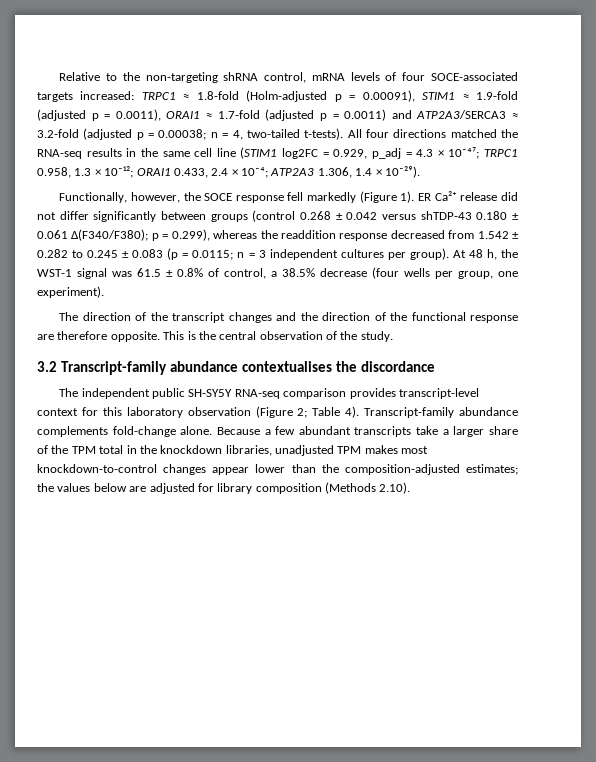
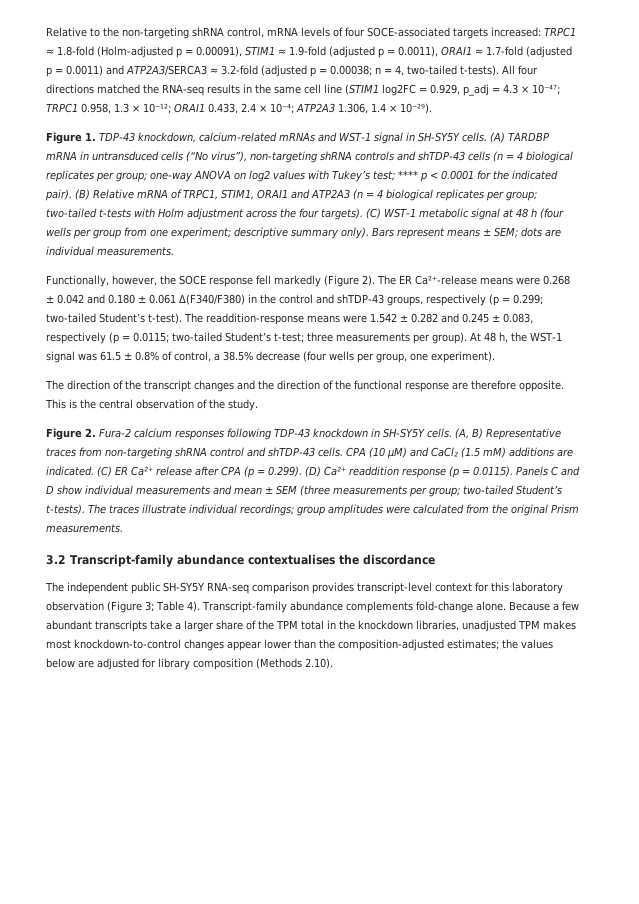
+ Figure 1. TDP-43 knockdown, calcium-related mRNAs and WST-1 signal in SH-SY5Y cells. (A) TARDBP mRNA in untransduced cells (“No virus”), non-targeting shRNA controls and shTDP-43 cells (n = 4 biological replicates per group; one-way ANOVA on log2 values with Tukey’s test; **** p < 0.0001 for the indicated pair). (B) Relative mRNA of TRPC1, STIM1, ORAI1 and ATP2A3 (n = 4 biological replicates per group; two-tailed t-tests with Holm adjustment across the four targets). (C) WST-1 metabolic signal at 48 h (four wells per group from one experiment; descriptive summary only). Bars represent means ± SEM; dots are individual measurements.
- Functionally, however, the SOCE response fell markedly (Figure 1). ER Ca²⁺ release did not differ significantly between groups (control 0.268 ± 0.042 versus shTDP-43 0.180 ± 0.061 Δ(F340/F380); p = 0.299), whereas the readdition response decreased from 1.542 ± 0.282 to 0.245 ± 0.083 (p = 0.0115; n = 3 independent cultures per group).
+ Functionally, however, the SOCE response fell markedly (Figure 2). The ER Ca²⁺-release means were 0.268 ± 0.042 and 0.180 ± 0.061 Δ(F340/F380) in the control and shTDP-43 groups, respectively (p = 0.299; two-tailed Student’s t-test). The readdition-response means were 1.542 ± 0.282 and 0.245 ± 0.083, respectively (p = 0.0115; two-tailed Student’s t-test; three measurements per group).
+ Figure 2. Fura-2 calcium responses following TDP-43 knockdown in SH-SY5Y cells. (A, B) Representative traces from non-targeting shRNA control and shTDP-43 cells. CPA (10 µM) and CaCl₂ (1.5 mM) additions are indicated. (C) ER Ca²⁺ release after CPA (p = 0.299). (D) Ca²⁺ readdition response (p = 0.0115). Panels C and D show individual measurements and mean ± SEM (three measurements per group; two-tailed Student’s t-tests). The traces illustrate individual recordings; group amplitudes were calculated from the original Prism measurements.
- The independent public SH-SY5Y RNA-seq comparison provides transcript-level context for this laboratory observation (Figure 2; Table 4).
+ The independent public SH-SY5Y RNA-seq comparison provides transcript-level context for this laboratory observation (Figure 3; Table 4).

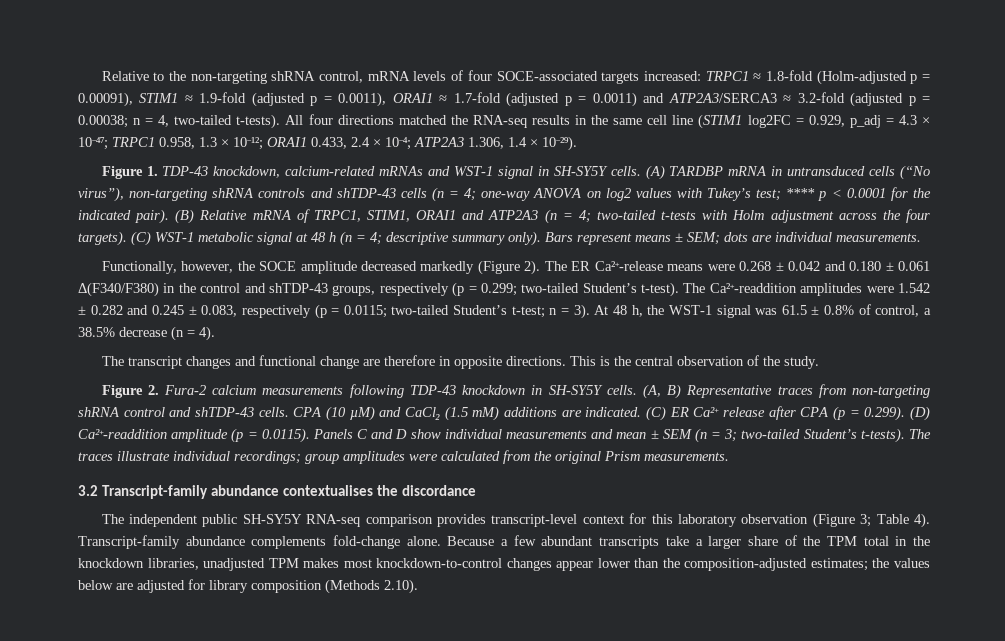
- (A) TARDBP mRNA in untransduced cells (“No virus”), non-targeting shRNA controls and shTDP-43 cells (n = 4 biological replicates per group; one-way ANOVA on log2 values with Tukey’s test; **** p < 0.0001 for the indicated pair).
+ (A) TARDBP mRNA in untransduced cells (“No virus”), non-targeting shRNA controls and shTDP-43 cells (n = 4; one-way ANOVA on log2 values with Tukey’s test; **** p < 0.0001 for the indicated pair).
- (B) Relative mRNA of TRPC1, STIM1, ORAI1 and ATP2A3 (n = 4 biological replicates per group; two-tailed t-tests with Holm adjustment across the four targets).
+ (B) Relative mRNA of TRPC1, STIM1, ORAI1 and ATP2A3 (n = 4; two-tailed t-tests with Holm adjustment across the four targets).
- (C) WST-1 metabolic signal at 48 h (four wells per group from one experiment; descriptive summary only).
+ (C) WST-1 metabolic signal at 48 h (n = 4; descriptive summary only).
- Functionally, however, the SOCE response fell markedly (Figure 2).
+ Functionally, however, the SOCE amplitude decreased markedly (Figure 2).
- The readdition-response means were 1.542 ± 0.282 and 0.245 ± 0.083, respectively (p = 0.0115; two-tailed Student’s t-test; three measurements per group).
+ The Ca²⁺-readdition amplitudes were 1.542 ± 0.282 and 0.245 ± 0.083, respectively (p = 0.0115; two-tailed Student’s t-test; n = 3).
- At 48 h, the WST-1 signal was 61.5 ± 0.8% of control, a 38.5% decrease (four wells per group, one experiment).
- The direction of the transcript changes and the direction of the functional response are therefore opposite.
+ At 48 h, the WST-1 signal was 61.5 ± 0.8% of control, a 38.5% decrease (n = 4).
+ The transcript changes and functional change are therefore in opposite directions.
- Figure 2. Fura-2 calcium responses following TDP-43 knockdown in SH-SY5Y cells.
+ Figure 2. Fura-2 calcium measurements following TDP-43 knockdown in SH-SY5Y cells.
- (C) ER Ca²⁺ release after CPA (p = 0.299). (D) Ca²⁺ readdition response (p = 0.0115). Panels C and D show individual measurements and mean ± SEM (three measurements per group; two-tailed Student’s t-tests).
+ (C) ER Ca²⁺ release after CPA (p = 0.299). (D) Ca²⁺-readdition amplitude (p = 0.0115). Panels C and D show individual measurements and mean ± SEM (n = 3; two-tailed Student’s t-tests).

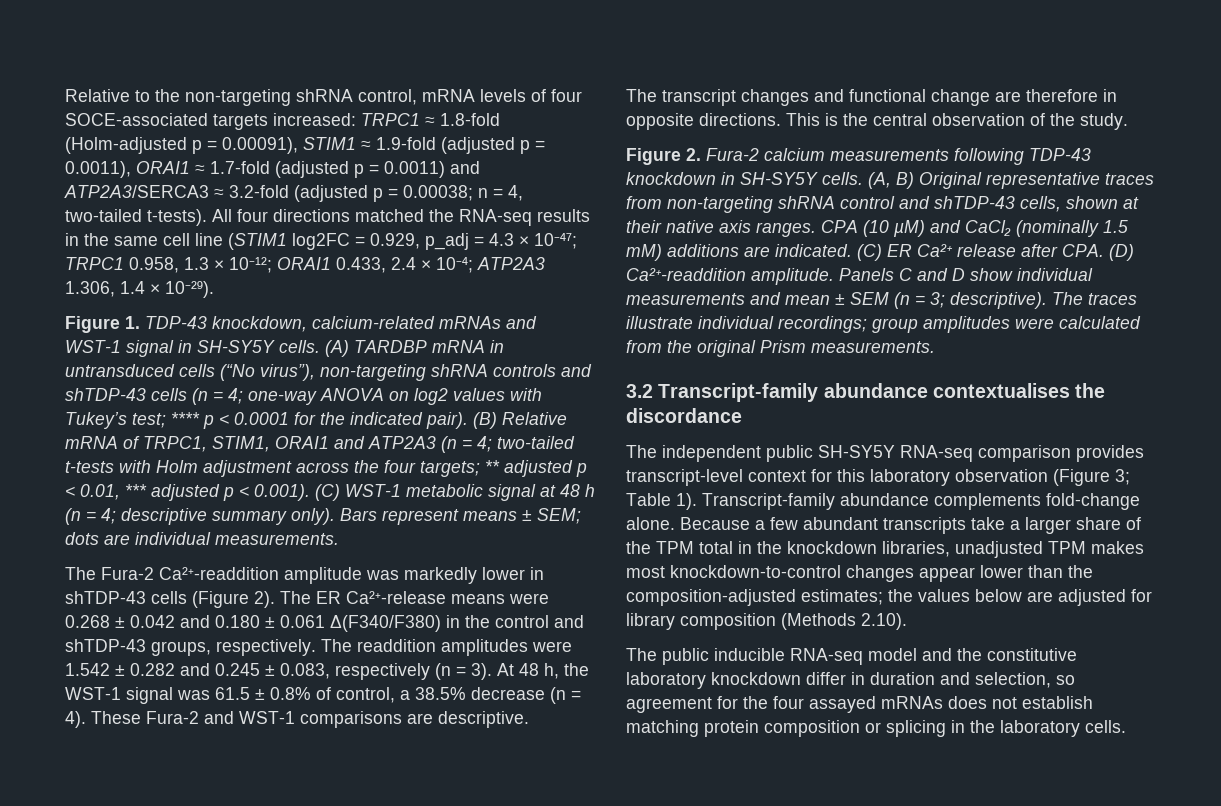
- (B) Relative mRNA of TRPC1, STIM1, ORAI1 and ATP2A3 (n = 4; two-tailed t-tests with Holm adjustment across the four targets). (C) WST-1 metabolic signal at 48 h (n = 4; descriptive summary only).
+ (B) Relative mRNA of TRPC1, STIM1, ORAI1 and ATP2A3 (n = 4; two-tailed t-tests with Holm adjustment across the four targets; ** adjusted p < 0.01, *** adjusted p < 0.001). (C) WST-1 metabolic signal at 48 h (n = 4; descriptive summary only).
- Functionally, however, the SOCE amplitude decreased markedly (Figure 2).
+ The Fura-2 Ca²⁺-readdition amplitude was markedly lower in shTDP-43 cells (Figure 2).
- The ER Ca²⁺-release means were 0.268 ± 0.042 and 0.180 ± 0.061 Δ(F340/F380) in the control and shTDP-43 groups, respectively (p = 0.299; two-tailed Student’s t-test). The Ca²⁺-readdition amplitudes were 1.542 ± 0.282 and 0.245 ± 0.083, respectively (p = 0.0115; two-tailed Student’s t-test; n = 3).
+ The ER Ca²⁺-release means were 0.268 ± 0.042 and 0.180 ± 0.061 Δ(F340/F380) in the control and shTDP-43 groups, respectively. The readdition amplitudes were 1.542 ± 0.282 and 0.245 ± 0.083, respectively (n = 3).
+ These Fura-2 and WST-1 comparisons are descriptive.
- (A, B) Representative traces from non-targeting shRNA control and shTDP-43 cells.
+ (A, B) Original representative traces from non-targeting shRNA control and shTDP-43 cells, shown at their native axis ranges.
- CPA (10 µM) and CaCl₂ (1.5 mM) additions are indicated.
+ CPA (10 µM) and CaCl₂ (nominally 1.5 mM) additions are indicated.
- (C) ER Ca²⁺ release after CPA (p = 0.299). (D) Ca²⁺-readdition amplitude (p = 0.0115). Panels C and D show individual measurements and mean ± SEM (n = 3; two-tailed Student’s t-tests).
+ (C) ER Ca²⁺ release after CPA. (D) Ca²⁺-readdition amplitude. Panels C and D show individual measurements and mean ± SEM (n = 3; descriptive).
- The independent public SH-SY5Y RNA-seq comparison provides transcript-level context for this laboratory observation (Figure 3; Table 4).
+ The independent public SH-SY5Y RNA-seq comparison provides transcript-level context for this laboratory observation (Figure 3; Table 1).
+ The public inducible RNA-seq model and the constitutive laboratory knockdown differ in duration and selection, so agreement for the four assayed mRNAs does not establish matching protein composition or splicing in the laboratory cells.

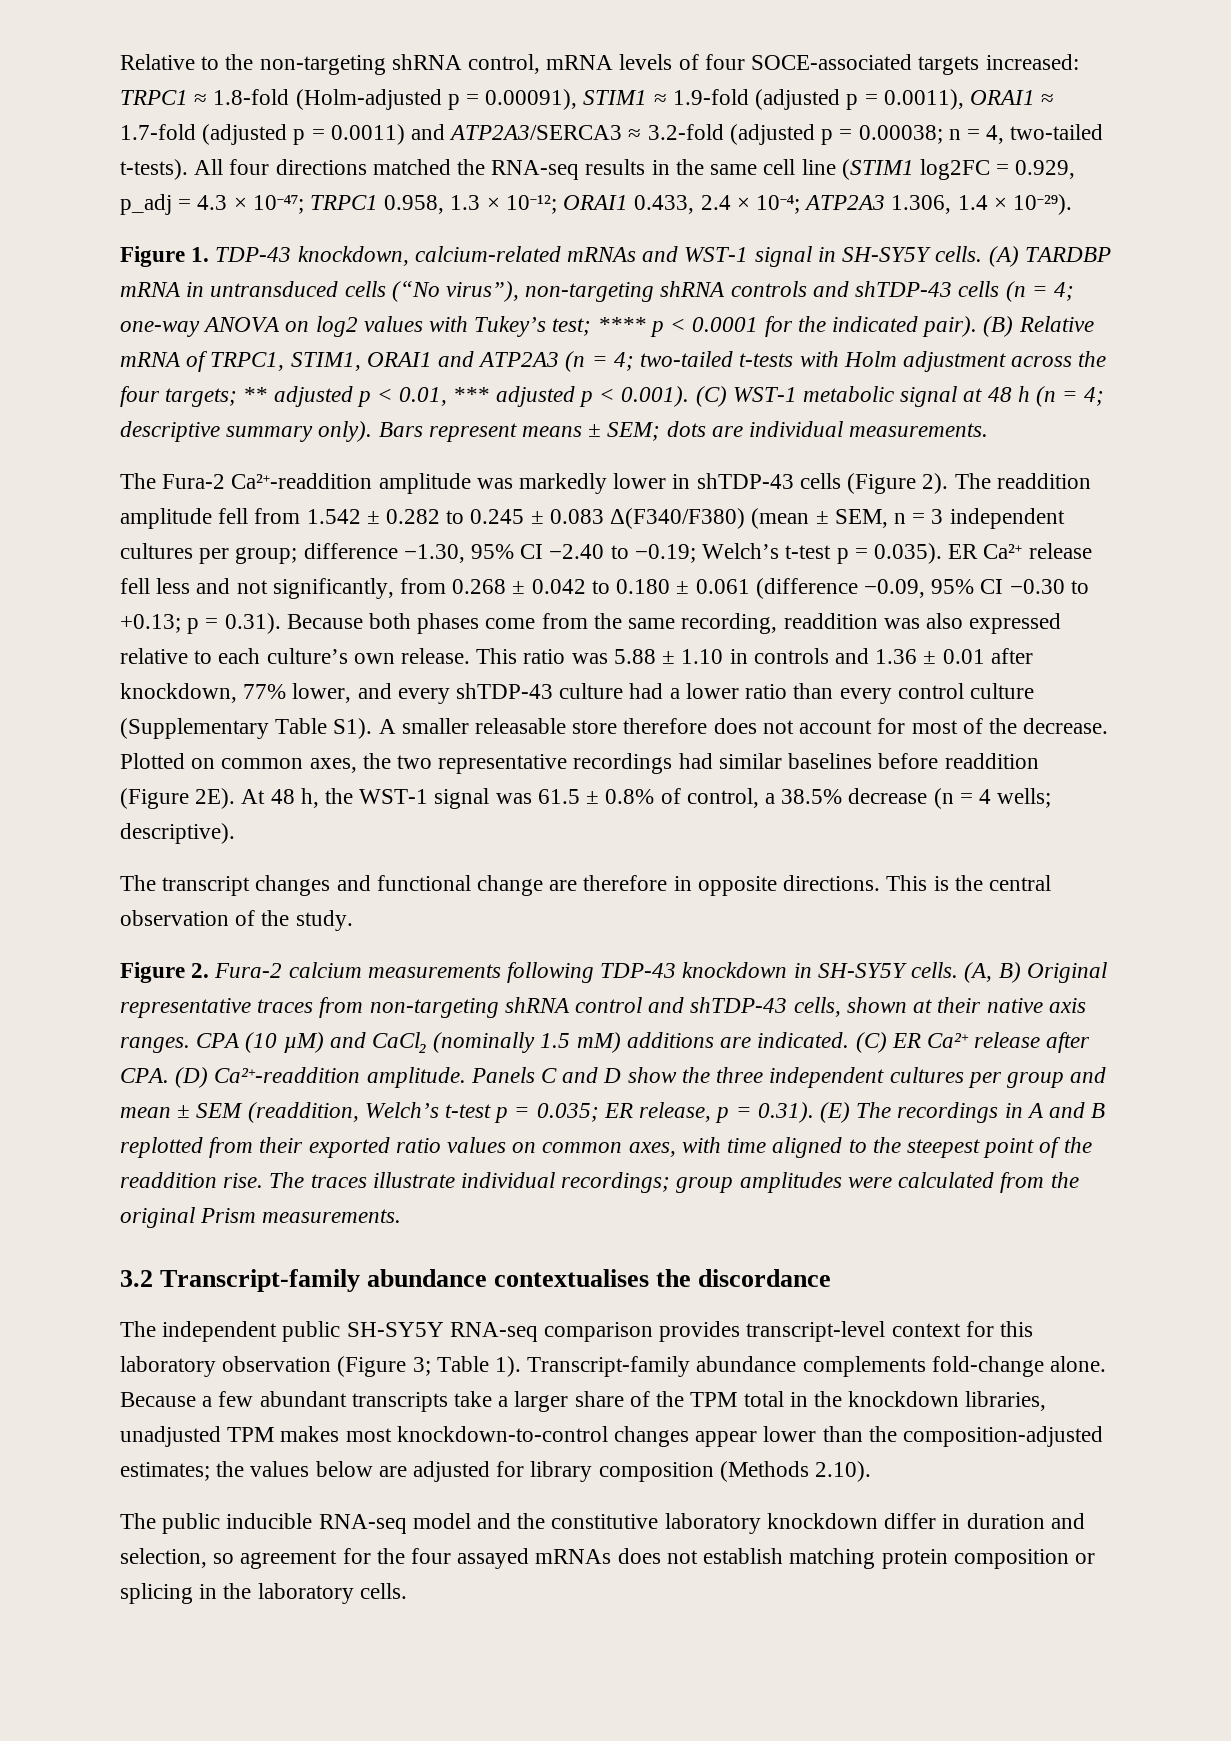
- The ER Ca²⁺-release means were 0.268 ± 0.042 and 0.180 ± 0.061 Δ(F340/F380) in the control and shTDP-43 groups, respectively. The readdition amplitudes were 1.542 ± 0.282 and 0.245 ± 0.083, respectively (n = 3).
+ The readdition amplitude fell from 1.542 ± 0.282 to 0.245 ± 0.083 Δ(F340/F380) (mean ± SEM, n = 3 independent cultures per group; difference −1.30, 95% CI −2.40 to −0.19; Welch’s t-test p = 0.035). ER Ca²⁺ release fell less and not significantly, from 0.268 ± 0.042 to 0.180 ± 0.061 (difference −0.09, 95% CI −0.30 to +0.13; p = 0.31). Because both phases come from the same recording, readdition was also expressed relative to each culture’s own release. This ratio was 5.88 ± 1.10 in controls and 1.36 ± 0.01 after knockdown, 77% lower, and every shTDP-43 culture had a lower ratio than every control culture (Supplementary Table S1). A smaller releasable store therefore does not account for most of the decrease. Plotted on common axes, the two representative recordings had similar baselines before readdition (Figure 2E).
- At 48 h, the WST-1 signal was 61.5 ± 0.8% of control, a 38.5% decrease (n = 4). These Fura-2 and WST-1 comparisons are descriptive.
+ At 48 h, the WST-1 signal was 61.5 ± 0.8% of control, a 38.5% decrease (n = 4 wells; descriptive).
- Panels C and D show individual measurements and mean ± SEM (n = 3; descriptive).
+ Panels C and D show the three independent cultures per group and mean ± SEM (readdition, Welch’s t-test p = 0.035; ER release, p = 0.31). (E) The recordings in A and B replotted from their exported ratio values on common axes, with time aligned to the steepest point of the readdition rise.

